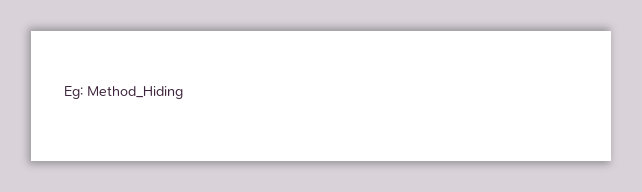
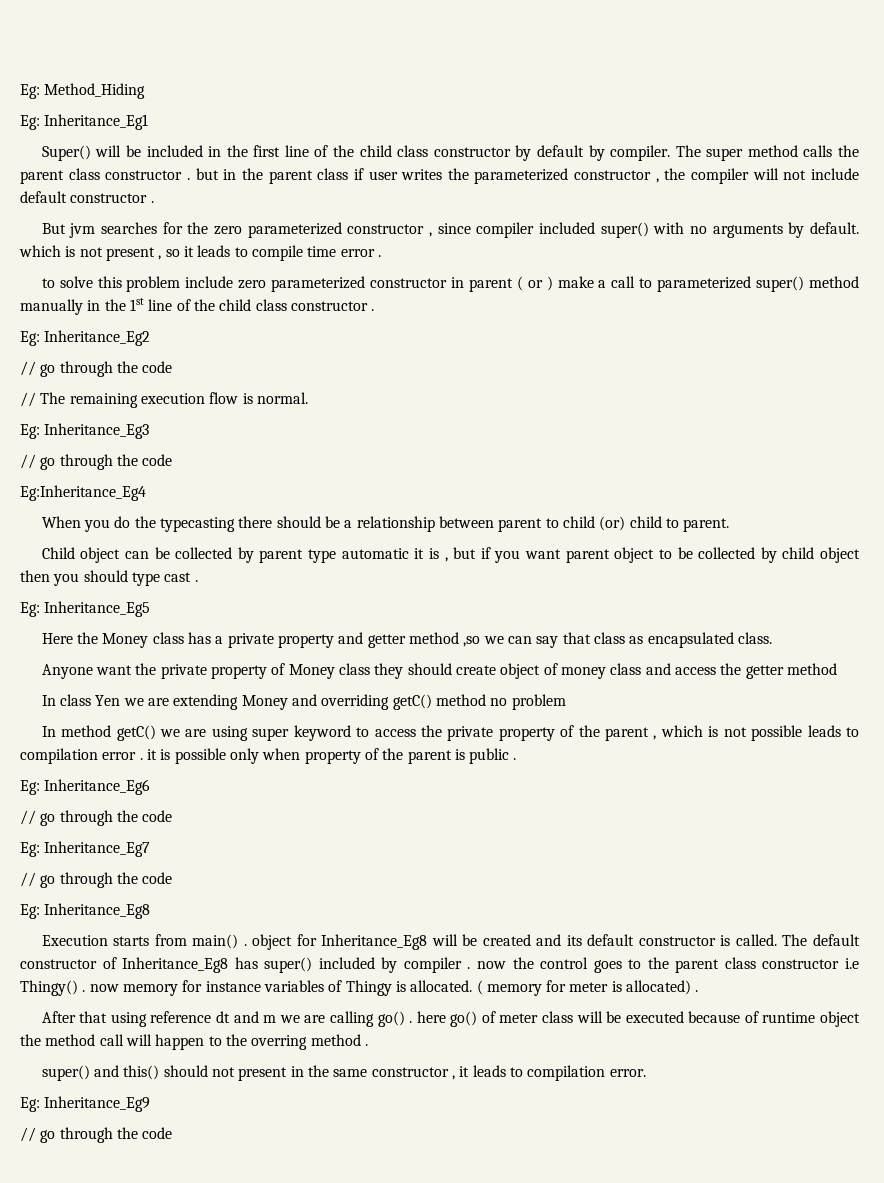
+ Eg: Inheritance_Eg1
+ Super() will be included in the first line of the child class constructor by default by compiler. The super method calls the parent class constructor . but in the parent class if user writes the parameterized constructor , the compiler will not include default constructor .
+ But jvm searches for the zero parameterized constructor , since compiler included super() with no arguments by default. which is not present , so it leads to compile time error .
+ to solve this problem include zero parameterized constructor in parent ( or ) make a call to parameterized super() method manually in the 1st line of the child class constructor .
+ Eg: Inheritance_Eg2
+ // go through the code
+ // The remaining execution flow is normal.
+ Eg: Inheritance_Eg3
+ // go through the code
+ Eg:Inheritance_Eg4
+ When you do the typecasting there should be a relationship between parent to child (or) child to parent.
+ Child object can be collected by parent type automatic it is , but if you want parent object to be collected by child object then you should type cast .
+ Eg: Inheritance_Eg5
+ Here the Money class has a private property and getter method ,so we can say that class as encapsulated class.
+ Anyone want the private property of Money class they should create object of money class and access the getter method
+ In class Yen we are extending Money and overriding getC() method no problem
+ In method getC() we are using super keyword to access the private property of the parent , which is not possible leads to compilation error . it is possible only when property of the parent is public .
+ Eg: Inheritance_Eg6
+ // go through the code
+ Eg: Inheritance_Eg7
+ // go through the code
+ Eg: Inheritance_Eg8
+ Execution starts from main() . object for Inheritance_Eg8 will be created and its default constructor is called. The default constructor of Inheritance_Eg8 has super() included by compiler . now the control goes to the parent class constructor i.e Thingy() . now memory for instance variables of Thingy is allocated. ( memory for meter is allocated) .
+ After that using reference dt and m we are calling go() . here go() of meter class will be executed because of runtime object the method call will happen to the overring method .
+ super() and this() should not present in the same constructor , it leads to compilation error.
+ Eg: Inheritance_Eg9
+ // go through the code

